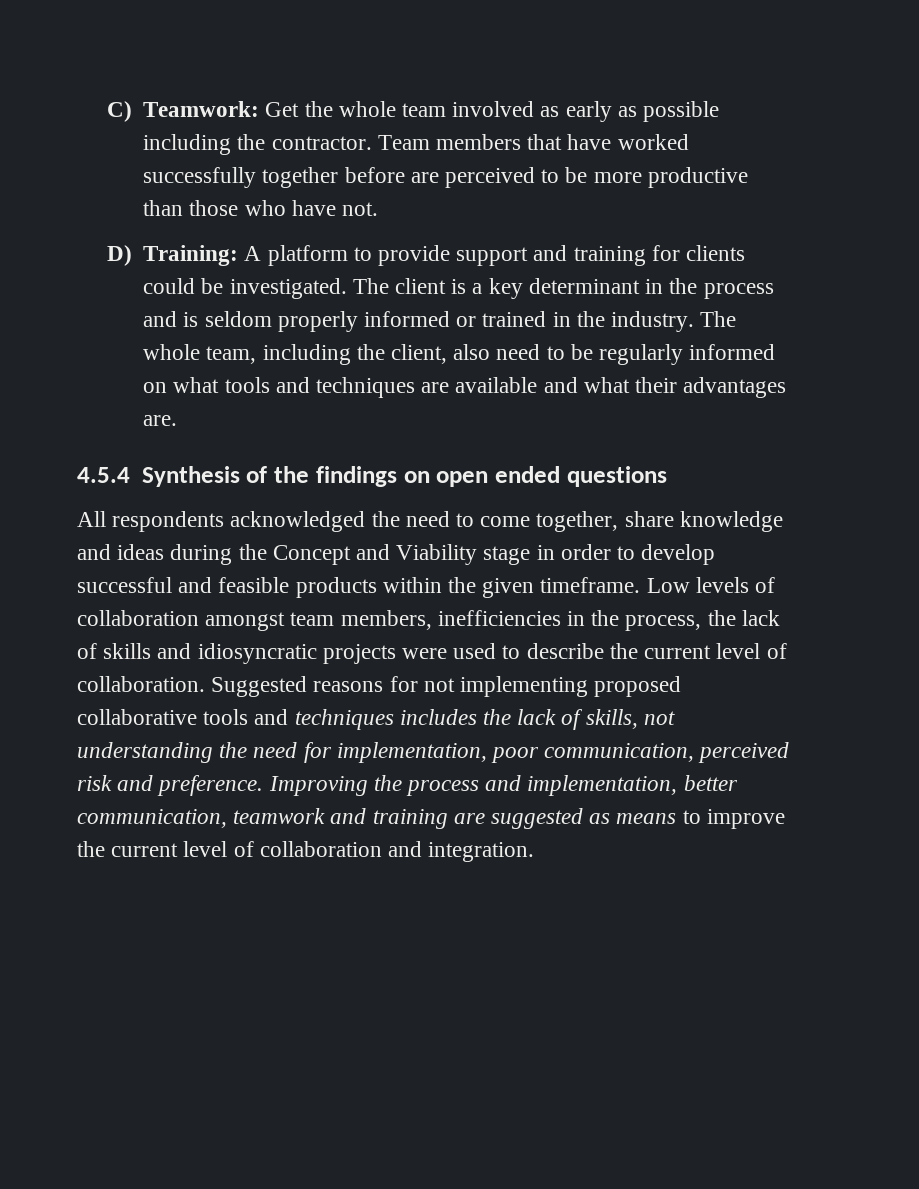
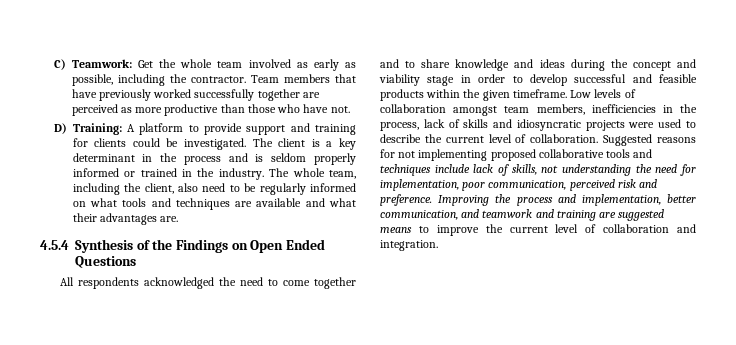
- C) Teamwork: Get the whole team involved as early as possible including the contractor.
+ C) Teamwork: Get the whole team involved as early as possible, including the contractor.
- Team members that have worked successfully together before are perceived to be more productive than those who have not.
+ Team members that have previously worked successfully together are perceived as more productive than those who have not.
- 4.5.4 Synthesis of the findings on open ended questions
+ 4.5.4 Synthesis of the Findings on Open Ended Questions
- All respondents acknowledged the need to come together, share knowledge and ideas during the Concept and Viability stage in order to develop successful and feasible products within the given timeframe.
+ All respondents acknowledged the need to come together and to share knowledge and ideas during the concept and viability stage in order to develop successful and feasible products within the given timeframe.
- Low levels of collaboration amongst team members, inefficiencies in the process, the lack of skills and idiosyncratic projects were used to describe the current level of collaboration.
+ Low levels of collaboration amongst team members, inefficiencies in the process, lack of skills and idiosyncratic projects were used to describe the current level of collaboration.
- Suggested reasons for not implementing proposed collaborative tools and techniques includes the lack of skills, not understanding the need for implementation, poor communication, perceived risk and preference.
+ Suggested reasons for not implementing proposed collaborative tools and techniques include lack of skills, not understanding the need for implementation, poor communication, perceived risk and preference.
- Improving the process and implementation, better communication, teamwork and training are suggested as means to improve the current level of collaboration and integration.
+ Improving the process and implementation, better communication, and teamwork and training are suggested means to improve the current level of collaboration and integration.

